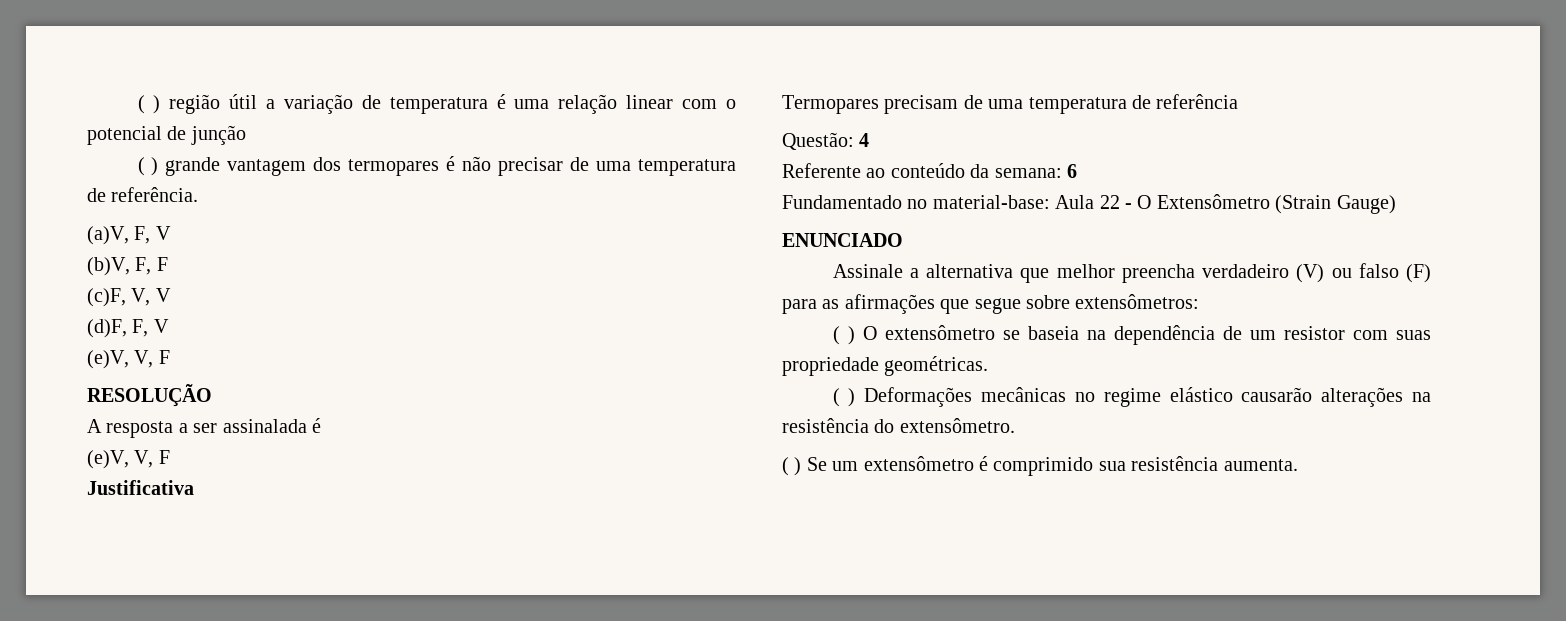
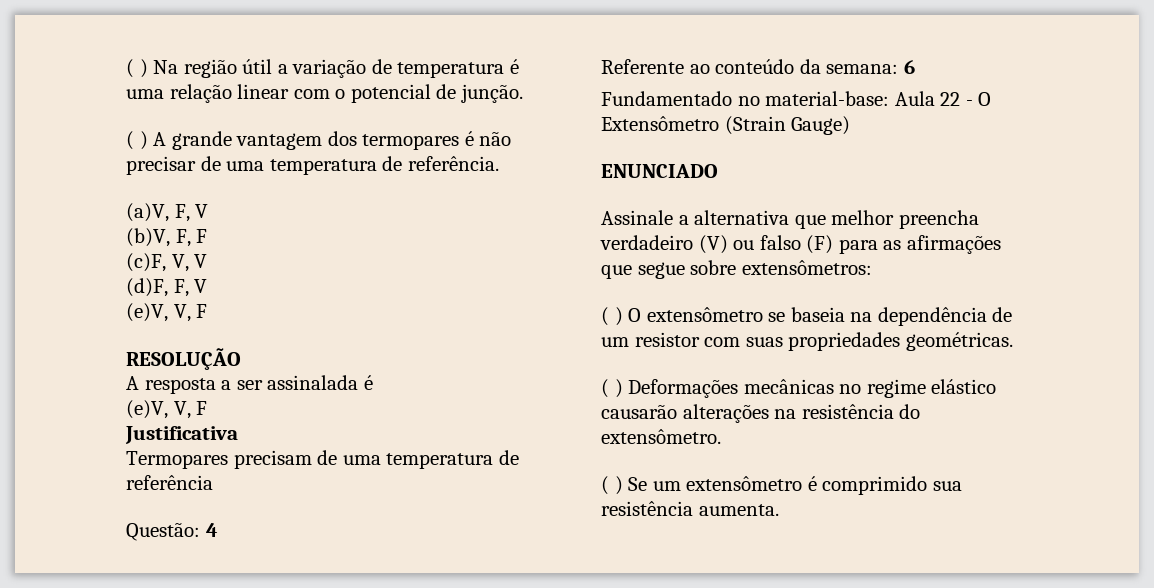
- ( ) região útil a variação de temperatura é uma relação linear com o potencial de junção
- ( ) grande vantagem dos termopares é não precisar de uma temperatura de referência.
+ ( ) Na região útil a variação de temperatura é uma relação linear com o potencial de junção.
+ ( ) A grande vantagem dos termopares é não precisar de uma temperatura de referência.
- ( ) O extensômetro se baseia na dependência de um resistor com suas propriedade geométricas.
+ ( ) O extensômetro se baseia na dependência de um resistor com suas propriedades geométricas.

